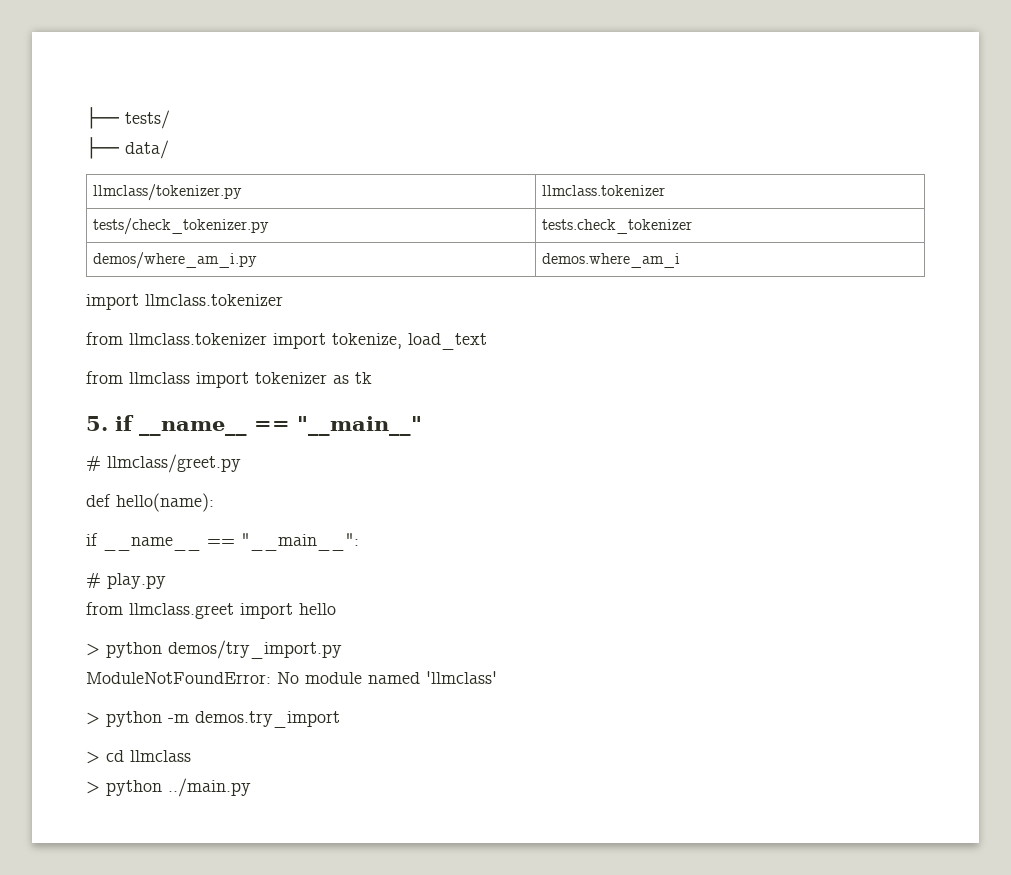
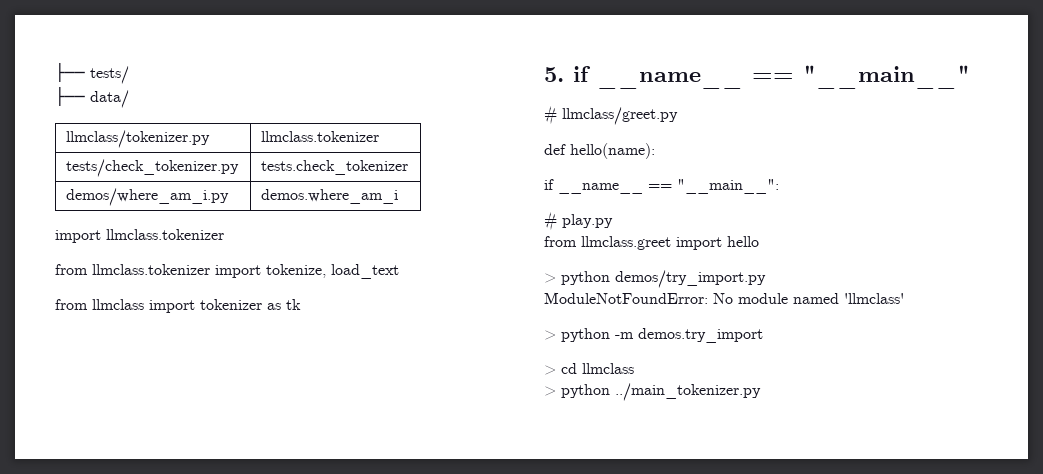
- > python ../main.py
+ > python ../main_tokenizer.py

